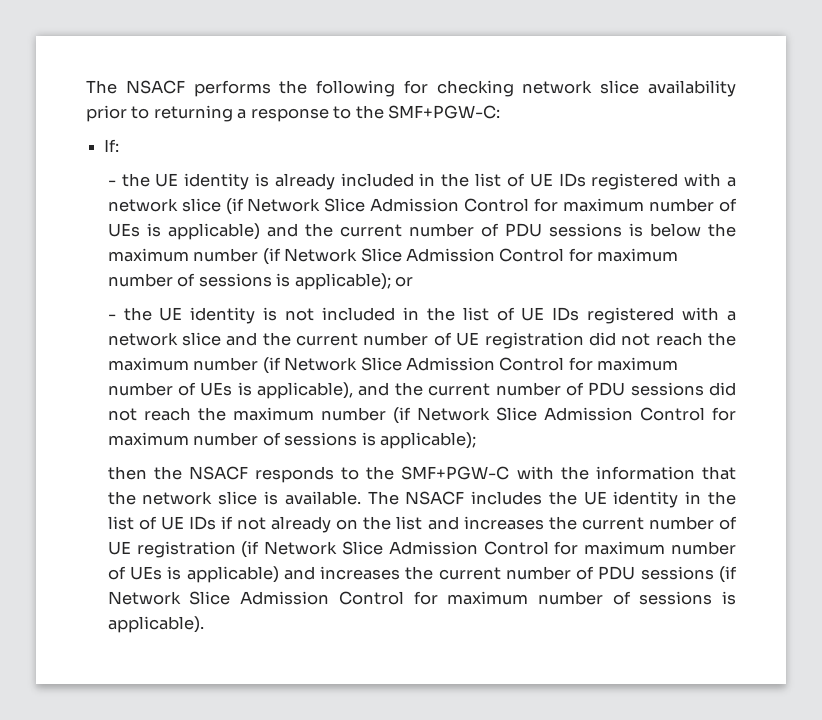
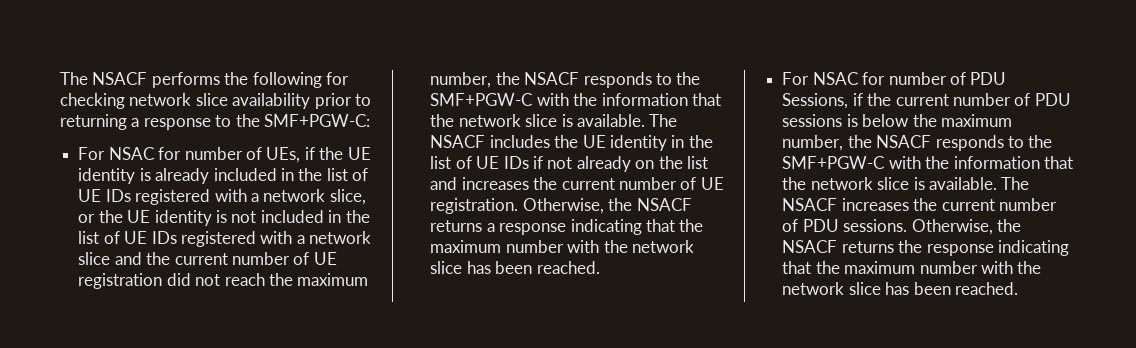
- If:
- - the UE identity is already included in the list of UE IDs registered with a network slice (if Network Slice Admission Control for maximum number of UEs is applicable) and the current number of PDU sessions is below the maximum number (if Network Slice Admission Control for maximum number of sessions is applicable); or
- - the UE identity is not included in the list of UE IDs registered with a network slice and the current number of UE registration did not reach the maximum number (if Network Slice Admission Control for maximum number of UEs is applicable), and the current number of PDU sessions did not reach the maximum number (if Network Slice Admission Control for maximum number of sessions is applicable);
- then the NSACF responds to the SMF+PGW-C with the information that the network slice is available.
+ For NSAC for number of UEs, if the UE identity is already included in the list of UE IDs registered with a network slice, or the UE identity is not included in the list of UE IDs registered with a network slice and the current number of UE registration did not reach the maximum number, the NSACF responds to the SMF+PGW-C with the information that the network slice is available.
- The NSACF includes the UE identity in the list of UE IDs if not already on the list and increases the current number of UE registration (if Network Slice Admission Control for maximum number of UEs is applicable) and increases the current number of PDU sessions (if Network Slice Admission Control for maximum number of sessions is applicable).
+ The NSACF includes the UE identity in the list of UE IDs if not already on the list and increases the current number of UE registration. Otherwise, the NSACF returns a response indicating that the maximum number with the network slice has been reached.
+ For NSAC for number of PDU Sessions, if the current number of PDU sessions is below the maximum number, the NSACF responds to the SMF+PGW-C with the information that the network slice is available. The NSACF increases the current number of PDU sessions. Otherwise, the NSACF returns the response indicating that the maximum number with the network slice has been reached.

